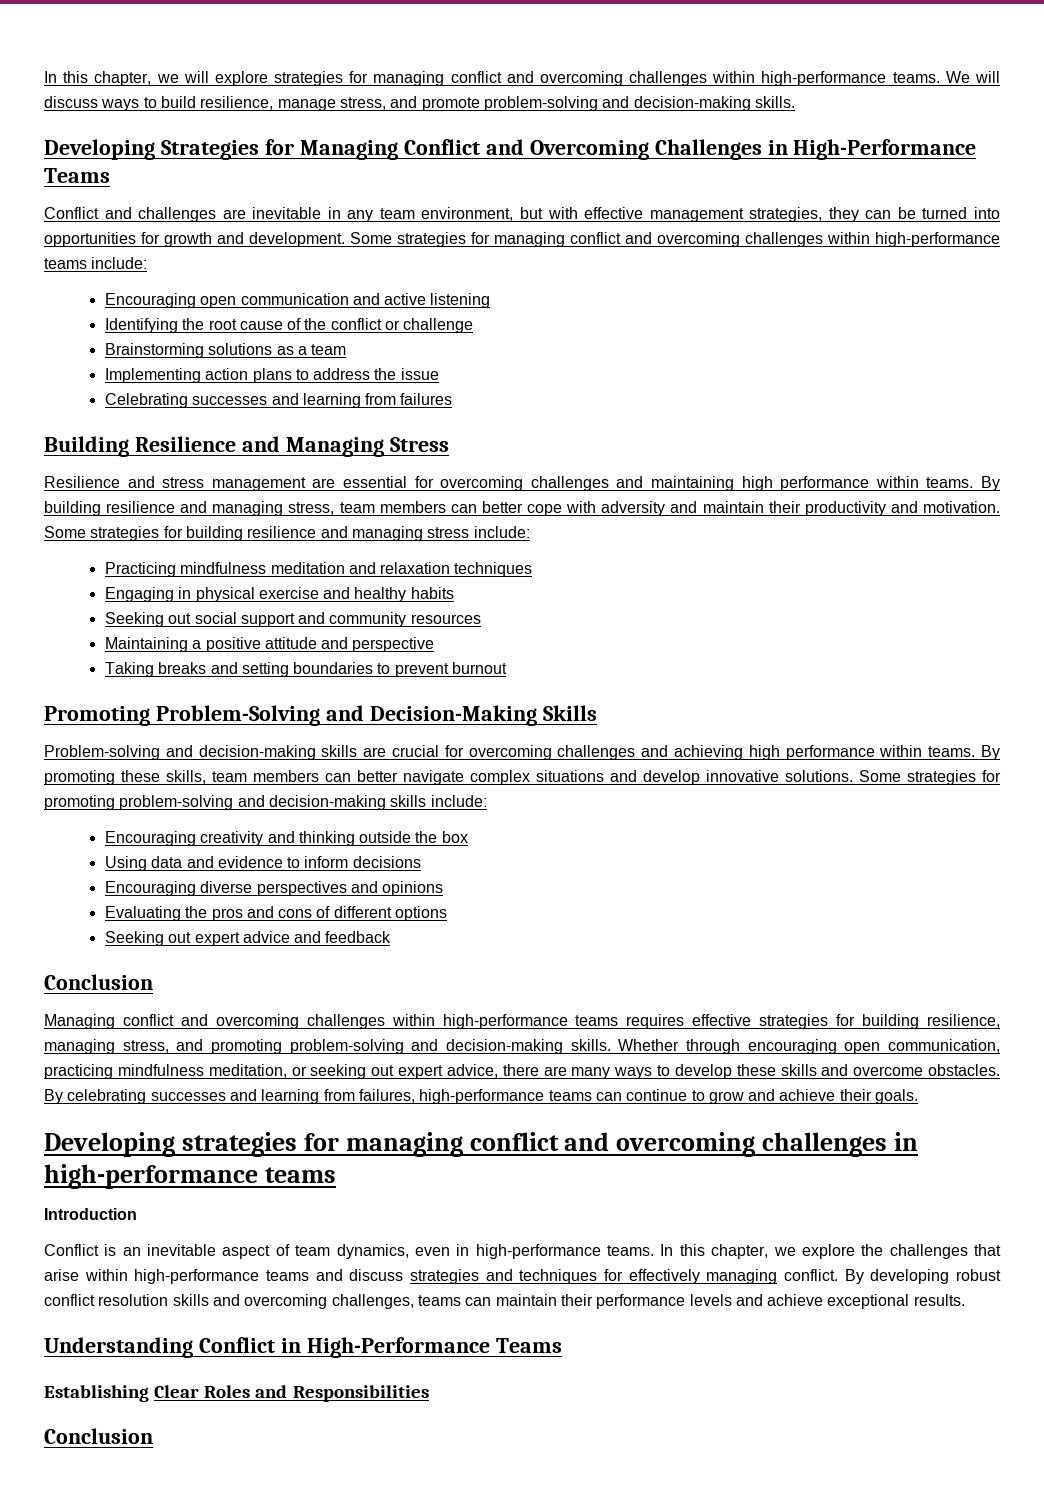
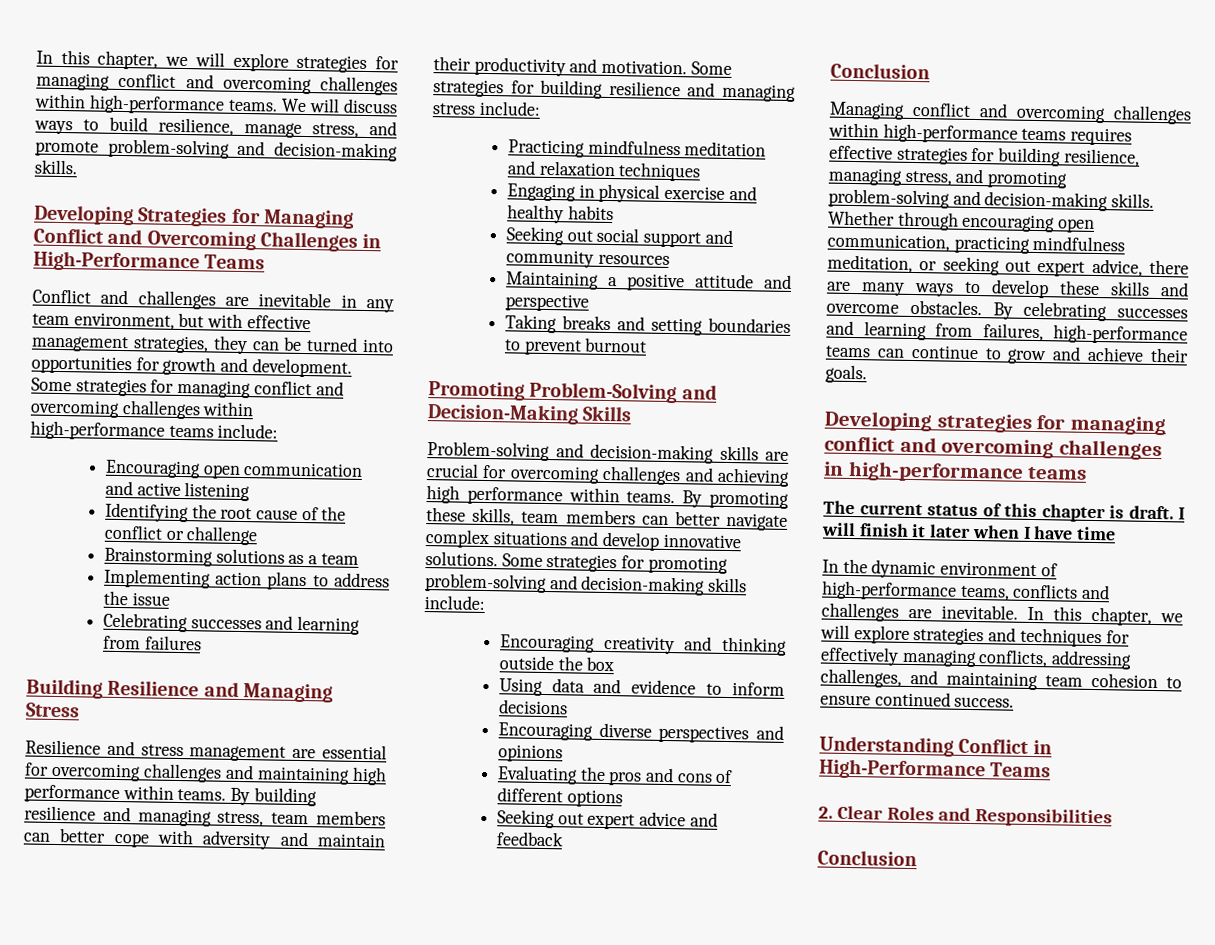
- Introduction
- Conflict is an inevitable aspect of team dynamics, even in high-performance teams. In this chapter, we explore the challenges that arise within high-performance teams and discuss strategies and techniques for effectively managing conflict. By developing robust conflict resolution skills and overcoming challenges, teams can maintain their performance levels and achieve exceptional results.
+ The current status of this chapter is draft. I will finish it later when I have time
+ In the dynamic environment of high-performance teams, conflicts and challenges are inevitable. In this chapter, we will explore strategies and techniques for effectively managing conflicts, addressing challenges, and maintaining team cohesion to ensure continued success.
- Establishing Clear Roles and Responsibilities
+ 2. Clear Roles and Responsibilities

